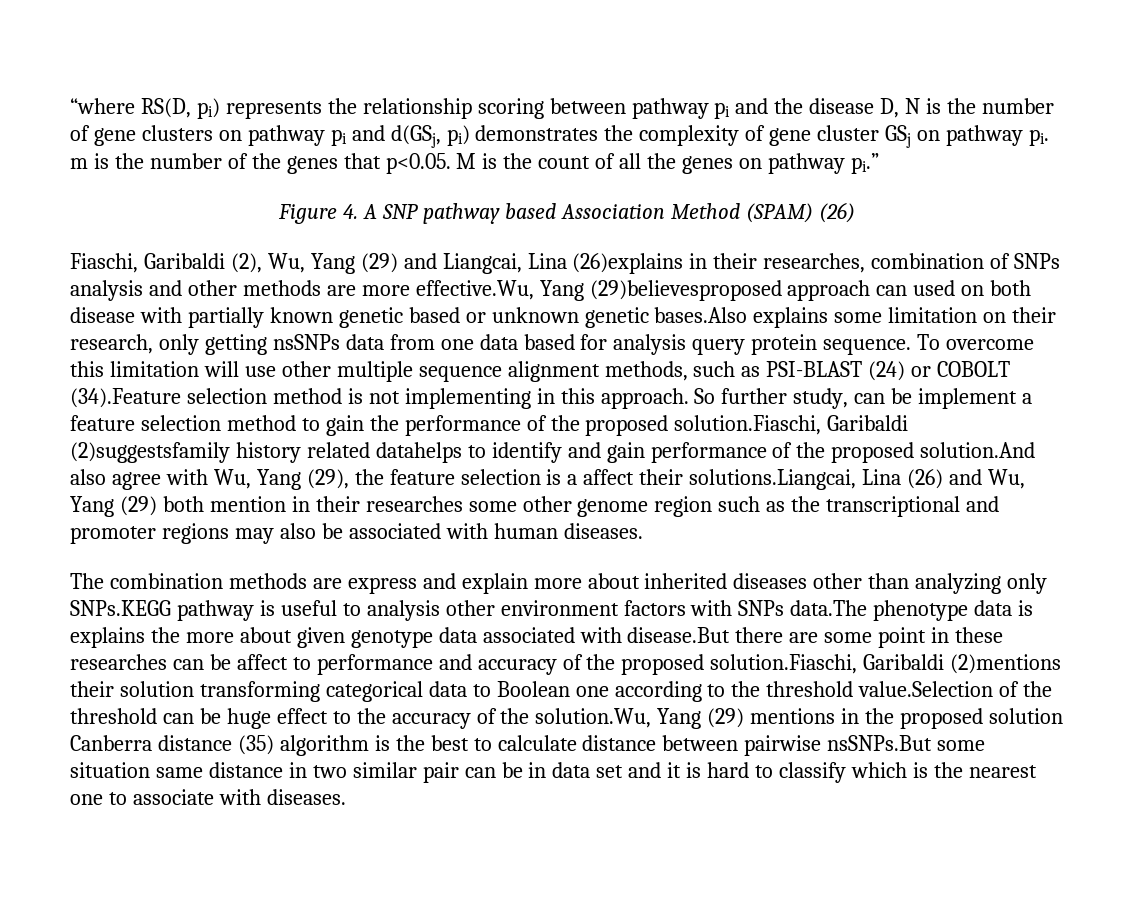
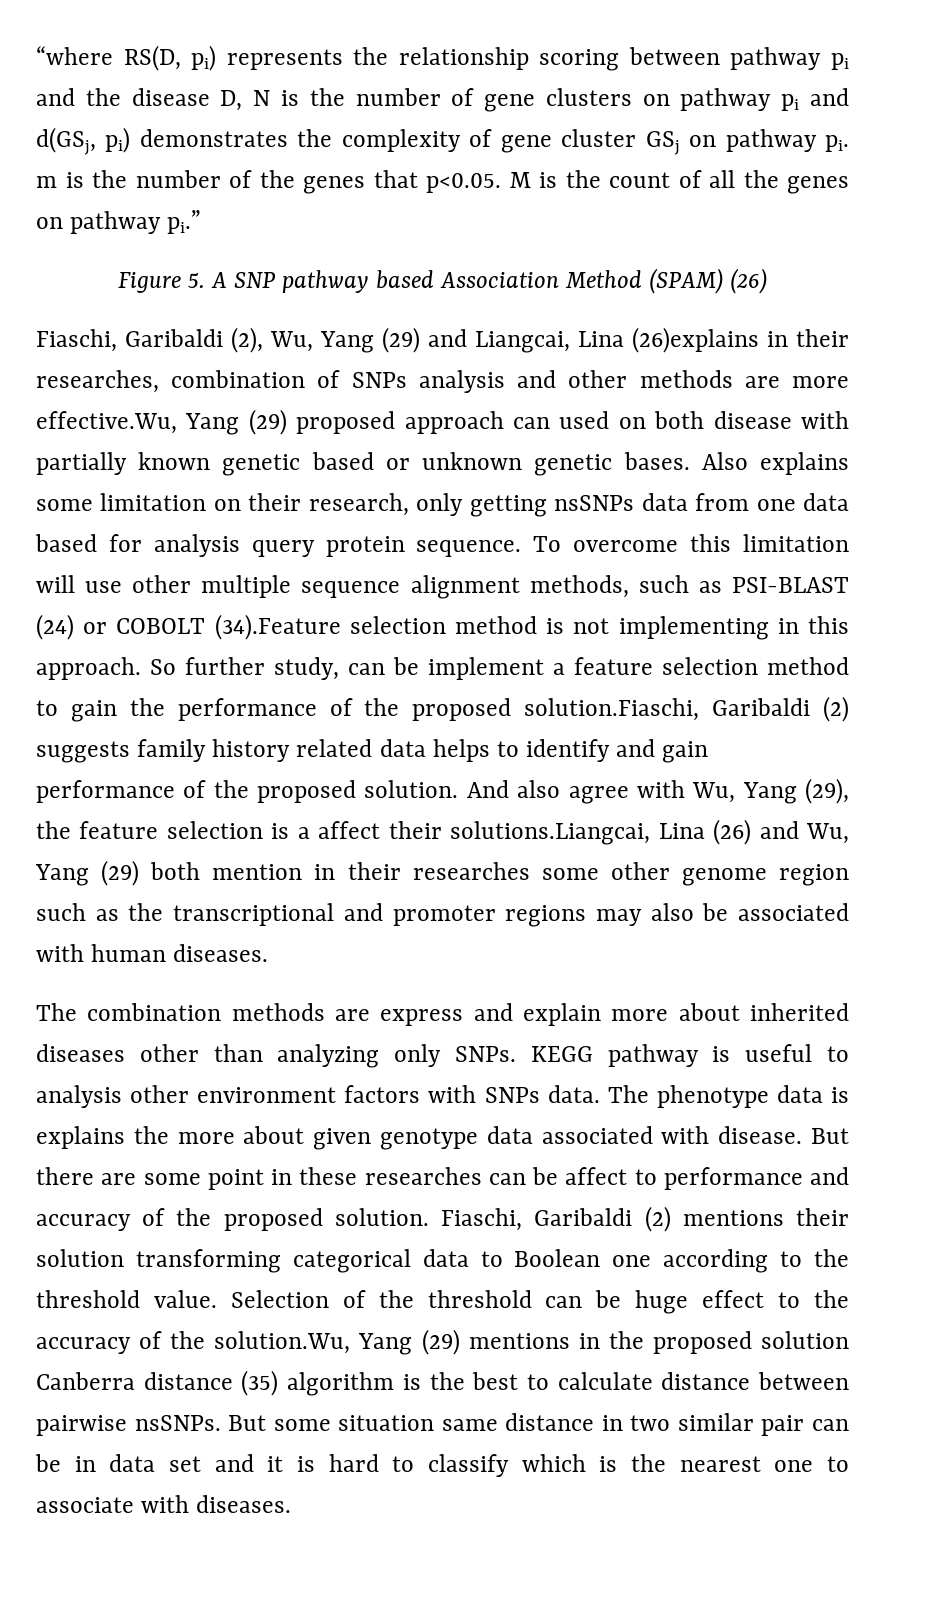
- Figure 4. A SNP pathway based Association Method (SPAM) (26)
+ Figure 5. A SNP pathway based Association Method (SPAM) (26)
- Fiaschi, Garibaldi (2), Wu, Yang (29) and Liangcai, Lina (26)explains in their researches, combination of SNPs analysis and other methods are more effective.Wu, Yang (29)believesproposed approach can used on both disease with partially known genetic based or unknown genetic bases.Also explains some limitation on their research, only getting nsSNPs data from one data based for analysis query protein sequence.
+ Fiaschi, Garibaldi (2), Wu, Yang (29) and Liangcai, Lina (26)explains in their researches, combination of SNPs analysis and other methods are more effective.Wu, Yang (29) proposed approach can used on both disease with partially known genetic based or unknown genetic bases. Also explains some limitation on their research, only getting nsSNPs data from one data based for analysis query protein sequence.
- So further study, can be implement a feature selection method to gain the performance of the proposed solution.Fiaschi, Garibaldi (2)suggestsfamily history related datahelps to identify and gain performance of the proposed solution.And also agree with Wu, Yang (29), the feature selection is a affect their solutions.Liangcai, Lina (26) and Wu, Yang (29) both mention in their researches some other genome region such as the transcriptional and promoter regions may also be associated with human diseases.
+ So further study, can be implement a feature selection method to gain the performance of the proposed solution.Fiaschi, Garibaldi (2) suggests family history related data helps to identify and gain performance of the proposed solution. And also agree with Wu, Yang (29), the feature selection is a affect their solutions.Liangcai, Lina (26) and Wu, Yang (29) both mention in their researches some other genome region such as the transcriptional and promoter regions may also be associated with human diseases.
- The combination methods are express and explain more about inherited diseases other than analyzing only SNPs.KEGG pathway is useful to analysis other environment factors with SNPs data.The phenotype data is explains the more about given genotype data associated with disease.But there are some point in these researches can be affect to performance and accuracy of the proposed solution.Fiaschi, Garibaldi (2)mentions their solution transforming categorical data to Boolean one according to the threshold value.Selection of the threshold can be huge effect to the accuracy of the solution.Wu, Yang (29) mentions in the proposed solution Canberra distance (35) algorithm is the best to calculate distance between pairwise nsSNPs.But some situation same distance in two similar pair can be in data set and it is hard to classify which is the nearest one to associate with diseases.
+ The combination methods are express and explain more about inherited diseases other than analyzing only SNPs. KEGG pathway is useful to analysis other environment factors with SNPs data. The phenotype data is explains the more about given genotype data associated with disease. But there are some point in these researches can be affect to performance and accuracy of the proposed solution. Fiaschi, Garibaldi (2) mentions their solution transforming categorical data to Boolean one according to the threshold value. Selection of the threshold can be huge effect to the accuracy of the solution.Wu, Yang (29) mentions in the proposed solution Canberra distance (35) algorithm is the best to calculate distance between pairwise nsSNPs. But some situation same distance in two similar pair can be in data set and it is hard to classify which is the nearest one to associate with diseases.

